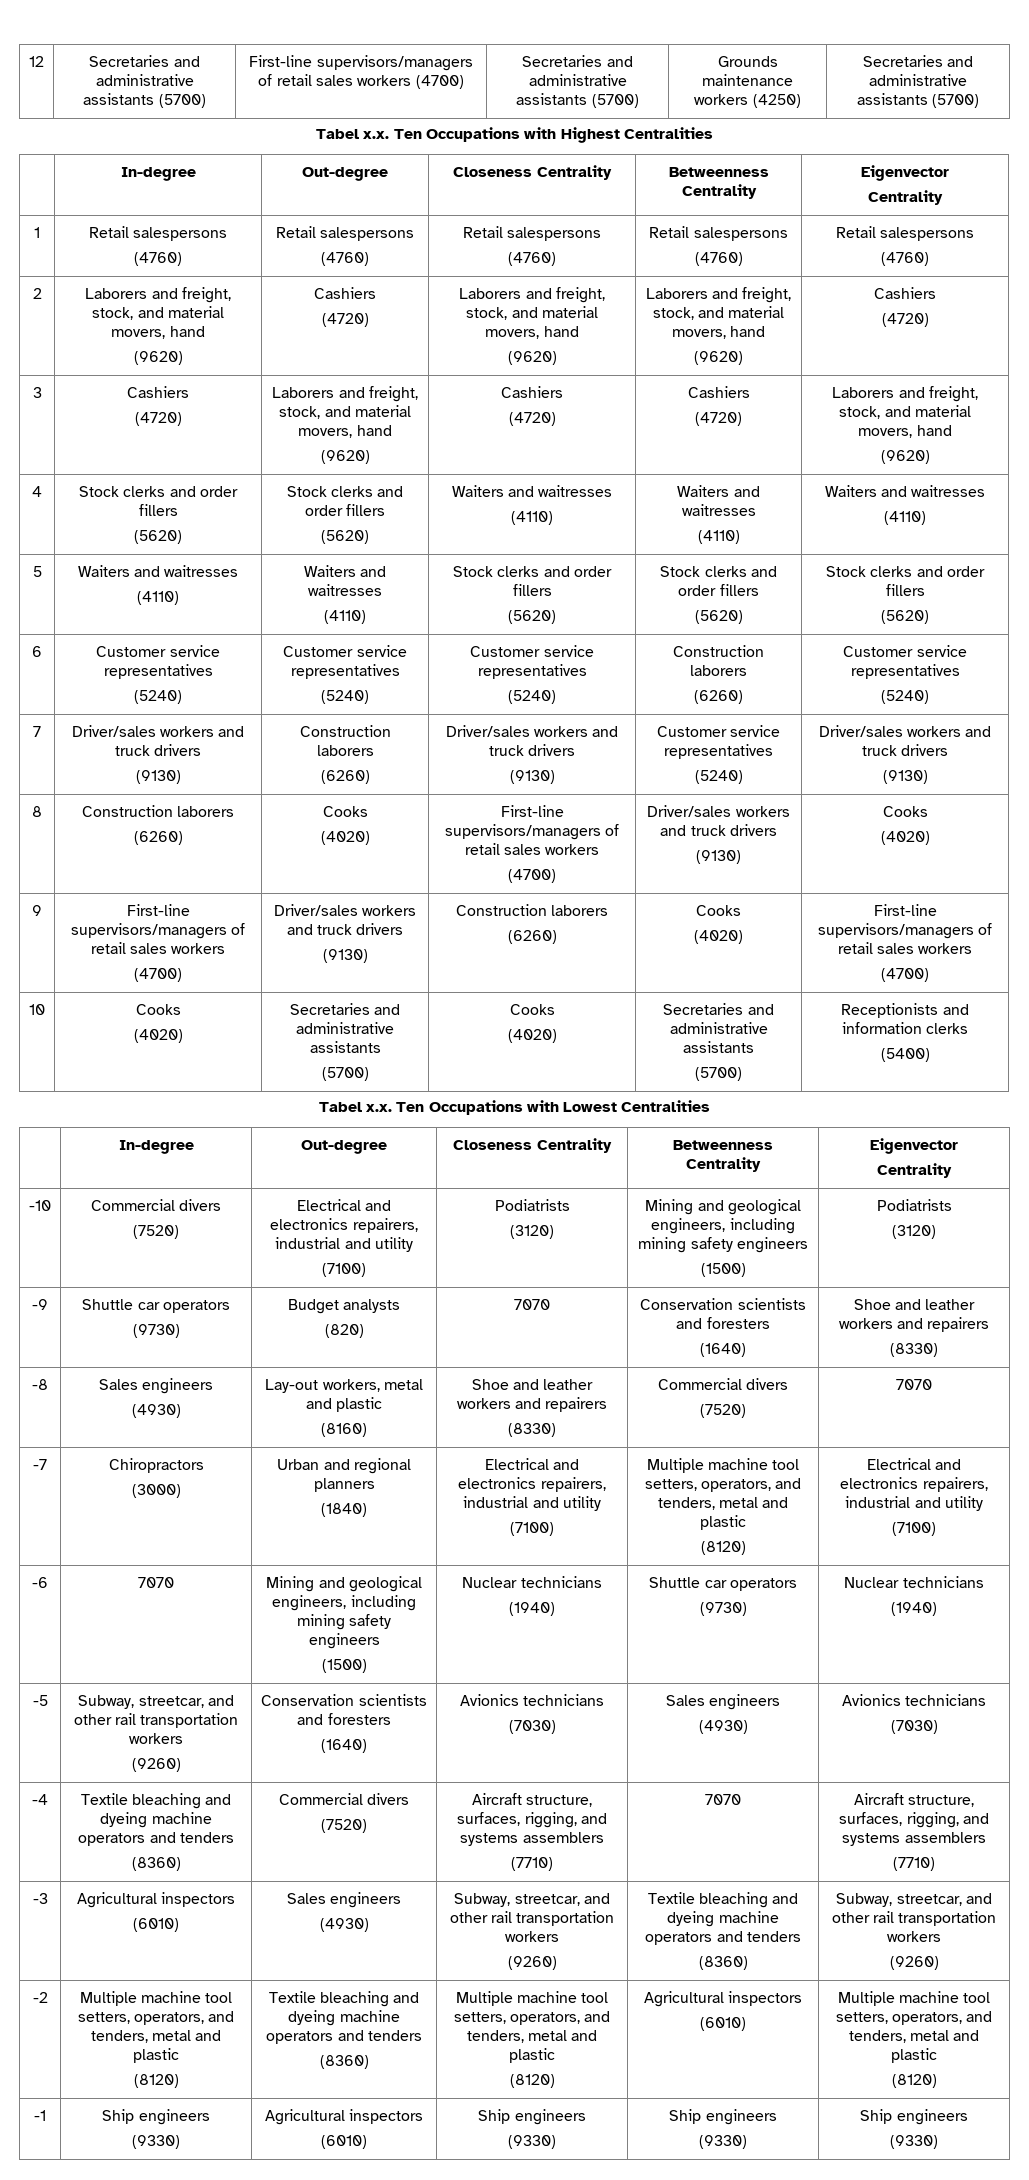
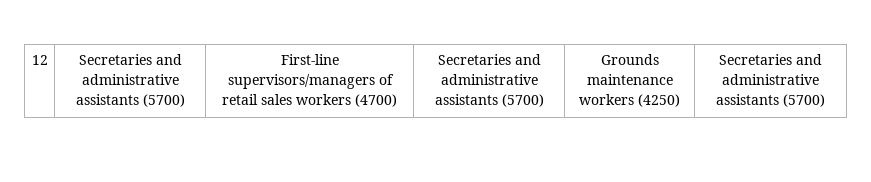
- Tabel x.x. Ten Occupations with Highest Centralities
- | In-degree | Out-degree | Closeness Centrality | Betweenness Centrality | Eigenvector
- Centrality
- 1 | Retail salespersons
- (4760) | Retail salespersons
- (4760) | Retail salespersons
- (4760) | Retail salespersons
- (4760) | Retail salespersons
- (4760)
- 2 | Laborers and freight, stock, and material movers, hand
- (9620) | Cashiers
- (4720) | Laborers and freight, stock, and material movers, hand
- (9620) | Laborers and freight, stock, and material movers, hand
- (9620) | Cashiers
- (4720)
- 3 | Cashiers
- (4720) | Laborers and freight, stock, and material movers, hand
- (9620) | Cashiers
- (4720) | Cashiers
- (4720) | Laborers and freight, stock, and material movers, hand
- (9620)
- 4 | Stock clerks and order fillers
- (5620) | Stock clerks and order fillers
- (5620) | Waiters and waitresses
- (4110) | Waiters and waitresses
- (4110) | Waiters and waitresses
- (4110)
- 5 | Waiters and waitresses
- (4110) | Waiters and waitresses
- (4110) | Stock clerks and order fillers
- (5620) | Stock clerks and order fillers
- (5620) | Stock clerks and order fillers
- (5620)
- 6 | Customer service representatives
- (5240) | Customer service representatives
- (5240) | Customer service representatives
- (5240) | Construction laborers
- (6260) | Customer service representatives
- (5240)
- 7 | Driver/sales workers and truck drivers
- (9130) | Construction laborers
- (6260) | Driver/sales workers and truck drivers
- (9130) | Customer service representatives
- (5240) | Driver/sales workers and truck drivers
- (9130)
- 8 | Construction laborers
- (6260) | Cooks
- (4020) | First-line supervisors/managers of retail sales workers
- (4700) | Driver/sales workers and truck drivers
- (9130) | Cooks
- (4020)
- 9 | First-line supervisors/managers of retail sales workers
- (4700) | Driver/sales workers and truck drivers
- (9130) | Construction laborers
- (6260) | Cooks
- (4020) | First-line supervisors/managers of retail sales workers
- (4700)
- 10 | Cooks
- (4020) | Secretaries and administrative assistants
- (5700) | Cooks
- (4020) | Secretaries and administrative assistants
- (5700) | Receptionists and information clerks
- (5400)
- Tabel x.x. Ten Occupations with Lowest Centralities
- | In-degree | Out-degree | Closeness Centrality | Betweenness Centrality | Eigenvector
- Centrality
- -10 | Commercial divers
- (7520) | Electrical and electronics repairers, industrial and utility
- (7100) | Podiatrists
- (3120) | Mining and geological engineers, including mining safety engineers
- (1500) | Podiatrists
- (3120)
- -9 | Shuttle car operators
- (9730) | Budget analysts
- (820) | 7070 | Conservation scientists and foresters
- (1640) | Shoe and leather workers and repairers
- (8330)
- -8 | Sales engineers
- (4930) | Lay-out workers, metal and plastic
- (8160) | Shoe and leather workers and repairers
- (8330) | Commercial divers
- (7520) | 7070
- -7 | Chiropractors
- (3000) | Urban and regional planners
- (1840) | Electrical and electronics repairers, industrial and utility
- (7100) | Multiple machine tool setters, operators, and tenders, metal and plastic
- (8120) | Electrical and electronics repairers, industrial and utility
- (7100)
- -6 | 7070 | Mining and geological engineers, including mining safety engineers
- (1500) | Nuclear technicians
- (1940) | Shuttle car operators
- (9730) | Nuclear technicians
- (1940)
- -5 | Subway, streetcar, and other rail transportation workers
- (9260) | Conservation scientists and foresters
- (1640) | Avionics technicians
- (7030) | Sales engineers
- (4930) | Avionics technicians
- (7030)
- -4 | Textile bleaching and dyeing machine operators and tenders
- (8360) | Commercial divers
- (7520) | Aircraft structure, surfaces, rigging, and systems assemblers
- (7710) | 7070 | Aircraft structure, surfaces, rigging, and systems assemblers
- (7710)
- -3 | Agricultural inspectors
- (6010) | Sales engineers
- (4930) | Subway, streetcar, and other rail transportation workers
- (9260) | Textile bleaching and dyeing machine operators and tenders
- (8360) | Subway, streetcar, and other rail transportation workers
- (9260)
- -2 | Multiple machine tool setters, operators, and tenders, metal and plastic
- (8120) | Textile bleaching and dyeing machine operators and tenders
- (8360) | Multiple machine tool setters, operators, and tenders, metal and plastic
- (8120) | Agricultural inspectors
- (6010) | Multiple machine tool setters, operators, and tenders, metal and plastic
- (8120)
- -1 | Ship engineers
- (9330) | Agricultural inspectors
- (6010) | Ship engineers
- (9330) | Ship engineers
- (9330) | Ship engineers
- (9330)

